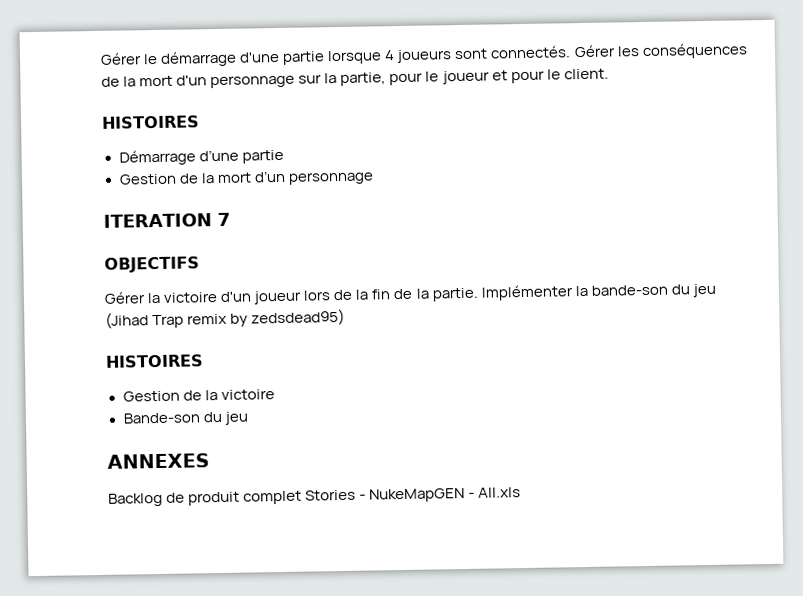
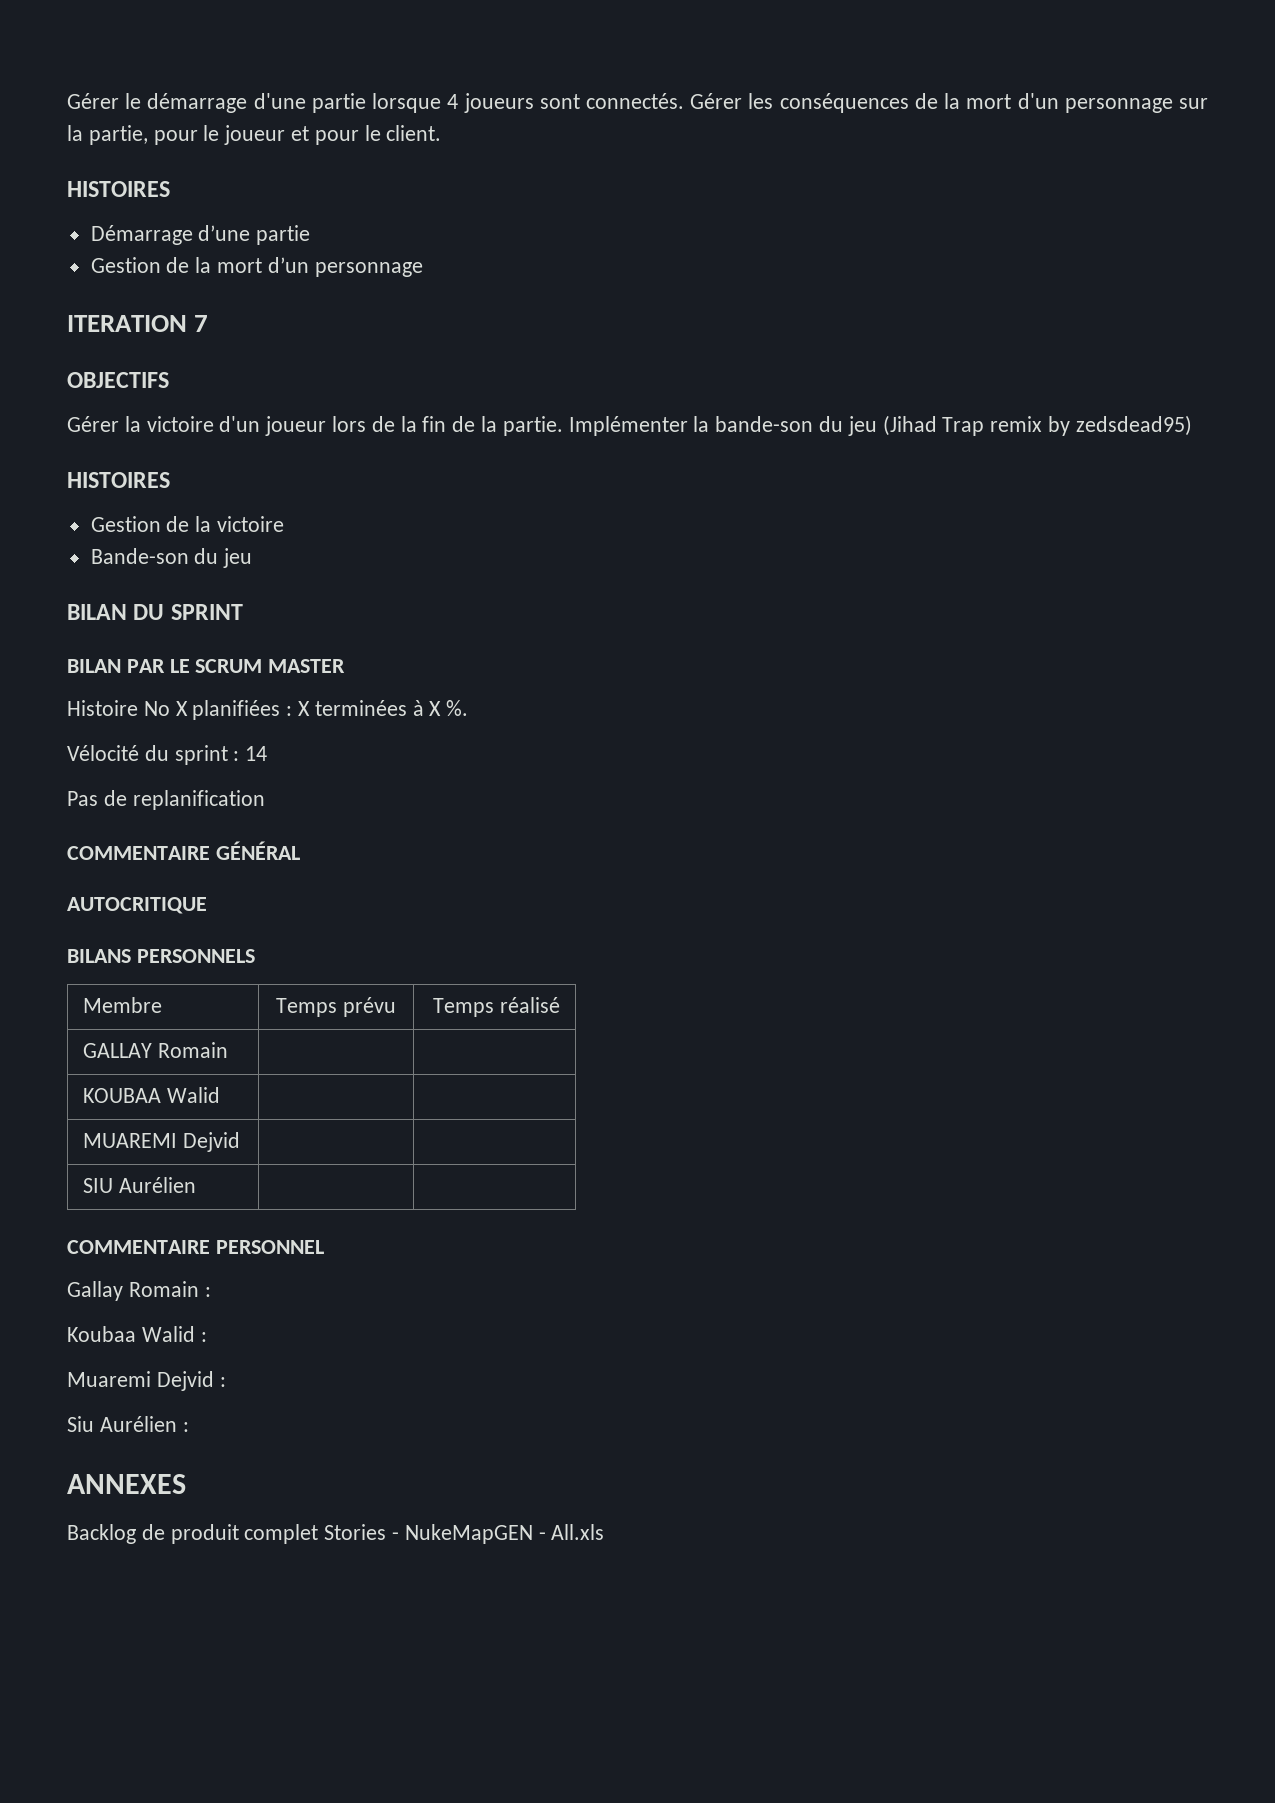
+ BILAN DU SPRINT
+ BILAN PAR LE SCRUM MASTER
+ Histoire No X planifiées : X terminées à X %.
+ Vélocité du sprint : 14
+ Pas de replanification
+ COMMENTAIRE GÉNÉRAL
+ AUTOCRITIQUE
+ BILANS PERSONNELS
+ Membre | Temps prévu | Temps réalisé
+ GALLAY Romain | |
+ KOUBAA Walid | |
+ MUAREMI Dejvid | |
+ SIU Aurélien | |
+ COMMENTAIRE PERSONNEL
+ Gallay Romain :
+ Koubaa Walid :
+ Muaremi Dejvid :
+ Siu Aurélien :

